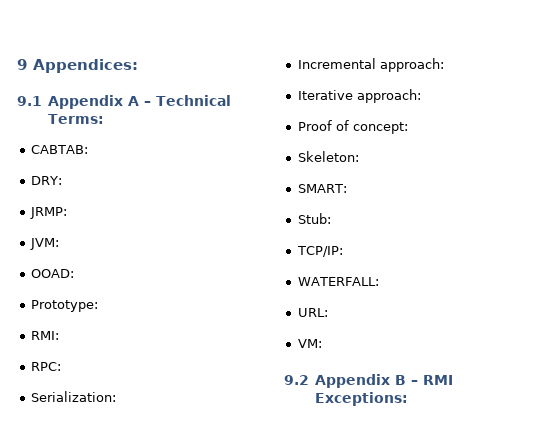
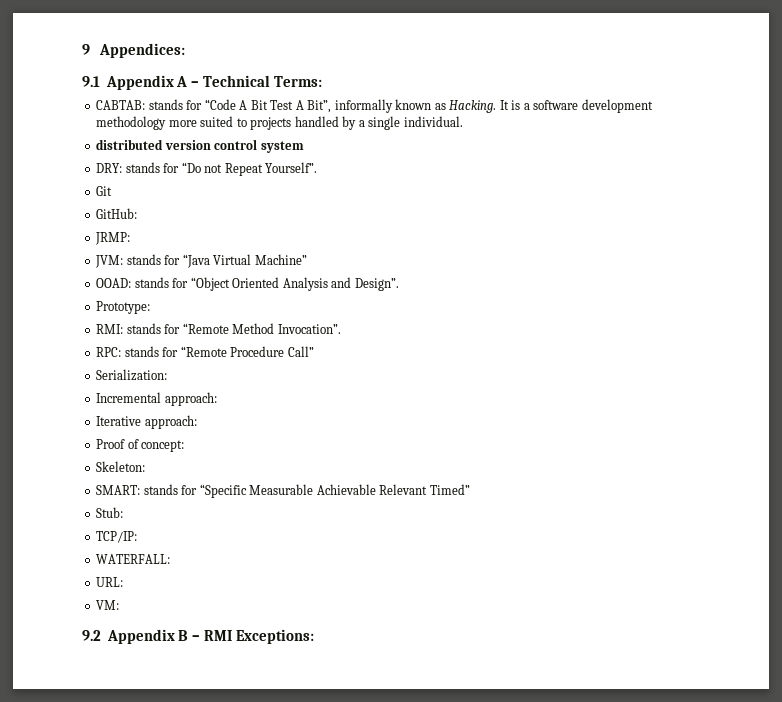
- CABTAB:
- DRY:
+ CABTAB: stands for “Code A Bit Test A Bit”, informally known as Hacking. It is a software development methodology more suited to projects handled by a single individual.
+ distributed version control system
+ DRY: stands for “Do not Repeat Yourself”.
+ Git
+ GitHub:
  JRMP:
- JVM:
- OOAD:
+ JVM: stands for “Java Virtual Machine”
+ OOAD: stands for “Object Oriented Analysis and Design”.
  Prototype:
- RMI:
- RPC:
+ RMI: stands for “Remote Method Invocation”.
+ RPC: stands for “Remote Procedure Call”
- SMART:
+ SMART: stands for “Specific Measurable Achievable Relevant Timed”

